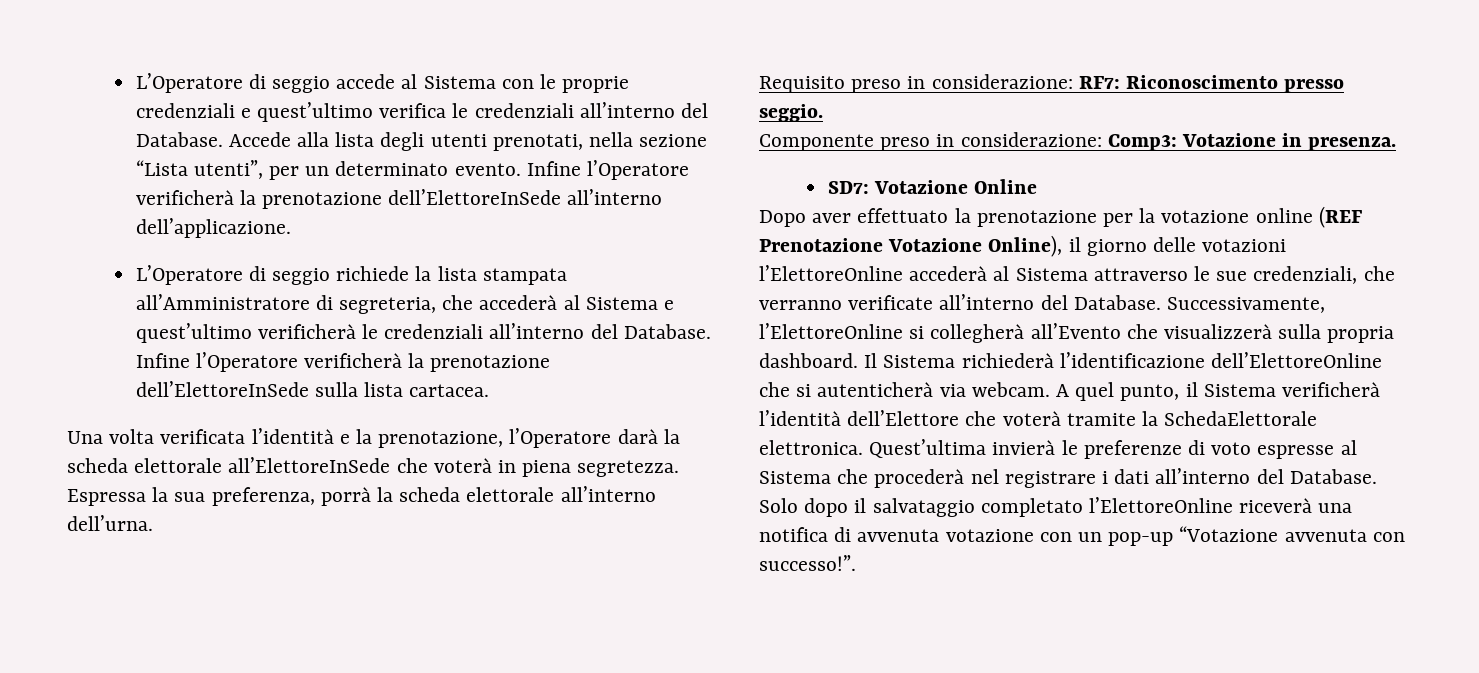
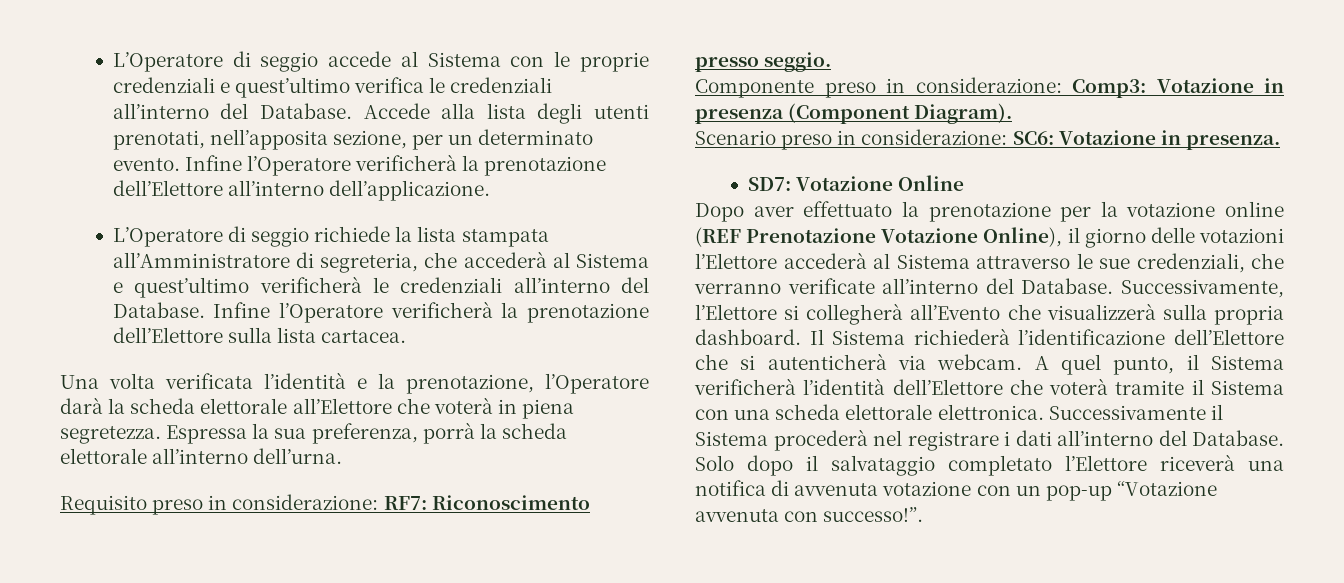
- Accede alla lista degli utenti prenotati, nella sezione “Lista utenti”, per un determinato evento.
+ Accede alla lista degli utenti prenotati, nell’apposita sezione, per un determinato evento.
- Infine l’Operatore verificherà la prenotazione dell’ElettoreInSede all’interno dell’applicazione.
+ Infine l’Operatore verificherà la prenotazione dell’Elettore all’interno dell’applicazione.
- Infine l’Operatore verificherà la prenotazione dell’ElettoreInSede sulla lista cartacea.
+ Infine l’Operatore verificherà la prenotazione dell’Elettore sulla lista cartacea.
- Una volta verificata l’identità e la prenotazione, l’Operatore darà la scheda elettorale all’ElettoreInSede che voterà in piena segretezza.
+ Una volta verificata l’identità e la prenotazione, l’Operatore darà la scheda elettorale all’Elettore che voterà in piena segretezza.
- Componente preso in considerazione: Comp3: Votazione in presenza.
+ Componente preso in considerazione: Comp3: Votazione in presenza (Component Diagram).
+ Scenario preso in considerazione: SC6: Votazione in presenza.
- Dopo aver effettuato la prenotazione per la votazione online (REF Prenotazione Votazione Online), il giorno delle votazioni l’ElettoreOnline accederà al Sistema attraverso le sue credenziali, che verranno verificate all’interno del Database.
+ Dopo aver effettuato la prenotazione per la votazione online (REF Prenotazione Votazione Online), il giorno delle votazioni l’Elettore accederà al Sistema attraverso le sue credenziali, che verranno verificate all’interno del Database.
- Successivamente, l’ElettoreOnline si collegherà all’Evento che visualizzerà sulla propria dashboard.
+ Successivamente, l’Elettore si collegherà all’Evento che visualizzerà sulla propria dashboard.
- Il Sistema richiederà l’identificazione dell’ElettoreOnline che si autenticherà via webcam.
+ Il Sistema richiederà l’identificazione dell’Elettore che si autenticherà via webcam.
- A quel punto, il Sistema verificherà l’identità dell’Elettore che voterà tramite la SchedaElettorale elettronica. Quest’ultima invierà le preferenze di voto espresse al Sistema che procederà nel registrare i dati all’interno del Database.
+ A quel punto, il Sistema verificherà l’identità dell’Elettore che voterà tramite il Sistema con una scheda elettorale elettronica. Successivamente il Sistema procederà nel registrare i dati all’interno del Database.
- Solo dopo il salvataggio completato l’ElettoreOnline riceverà una notifica di avvenuta votazione con un pop-up “Votazione avvenuta con successo!”.
+ Solo dopo il salvataggio completato l’Elettore riceverà una notifica di avvenuta votazione con un pop-up “Votazione avvenuta con successo!”.

